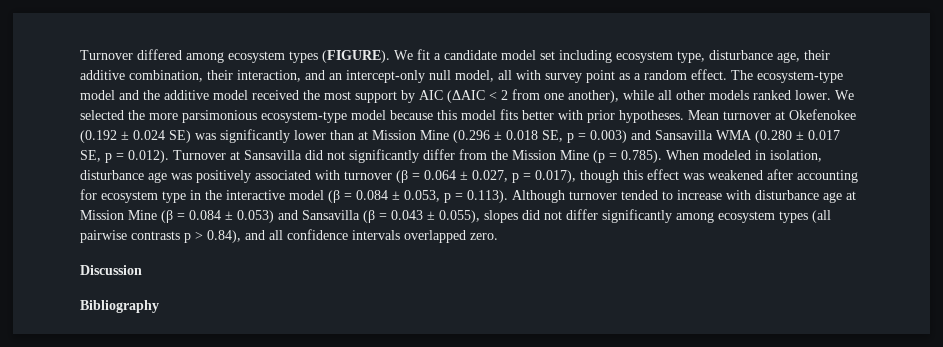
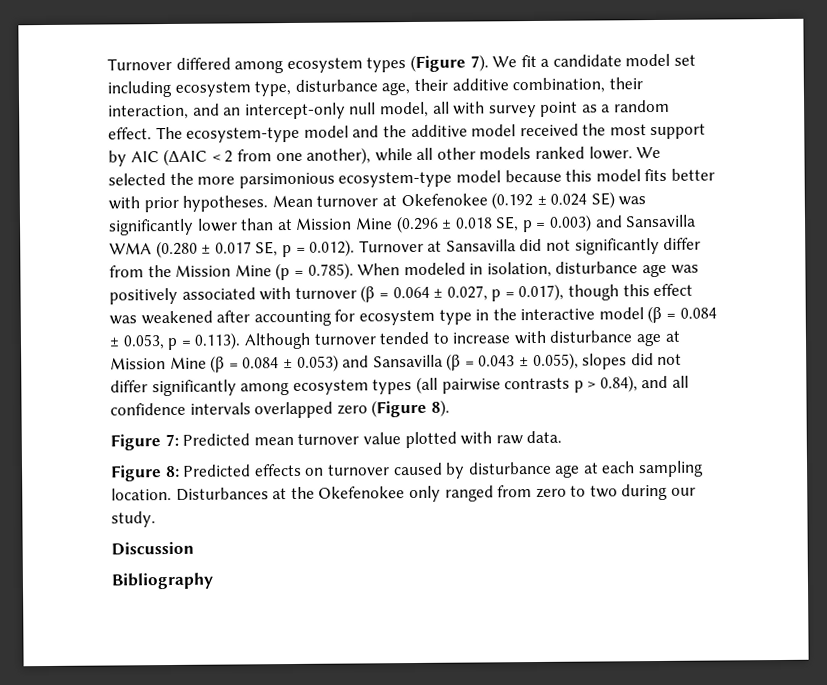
- Turnover differed among ecosystem types (FIGURE).
+ Turnover differed among ecosystem types (Figure 7).
- Mean turnover at Okefenokee (0.192 ± 0.024 SE) was significantly lower than at Mission Mine (0.296 ± 0.018 SE, p = 0.003) and Sansavilla WMA (0.280 ± 0.017 SE, p = 0.012). Turnover at Sansavilla did not significantly differ from the Mission Mine (p = 0.785). When modeled in isolation, disturbance age was positively associated with turnover (β = 0.064 ± 0.027, p = 0.017), though this effect was weakened after accounting for ecosystem type in the interactive model (β = 0.084 ± 0.053, p = 0.113). Although turnover tended to increase with disturbance age at Mission Mine (β = 0.084 ± 0.053) and Sansavilla (β = 0.043 ± 0.055), slopes did not differ significantly among ecosystem types (all pairwise contrasts p > 0.84), and all confidence intervals overlapped zero.
+ Mean turnover at Okefenokee (0.192 ± 0.024 SE) was significantly lower than at Mission Mine (0.296 ± 0.018 SE, p = 0.003) and Sansavilla WMA (0.280 ± 0.017 SE, p = 0.012). Turnover at Sansavilla did not significantly differ from the Mission Mine (p = 0.785). When modeled in isolation, disturbance age was positively associated with turnover (β = 0.064 ± 0.027, p = 0.017), though this effect was weakened after accounting for ecosystem type in the interactive model (β = 0.084 ± 0.053, p = 0.113). Although turnover tended to increase with disturbance age at Mission Mine (β = 0.084 ± 0.053) and Sansavilla (β = 0.043 ± 0.055), slopes did not differ significantly among ecosystem types (all pairwise contrasts p > 0.84), and all confidence intervals overlapped zero (Figure 8).
+ Figure 7: Predicted mean turnover value plotted with raw data.
+ Figure 8: Predicted effects on turnover caused by disturbance age at each sampling location. Disturbances at the Okefenokee only ranged from zero to two during our study.

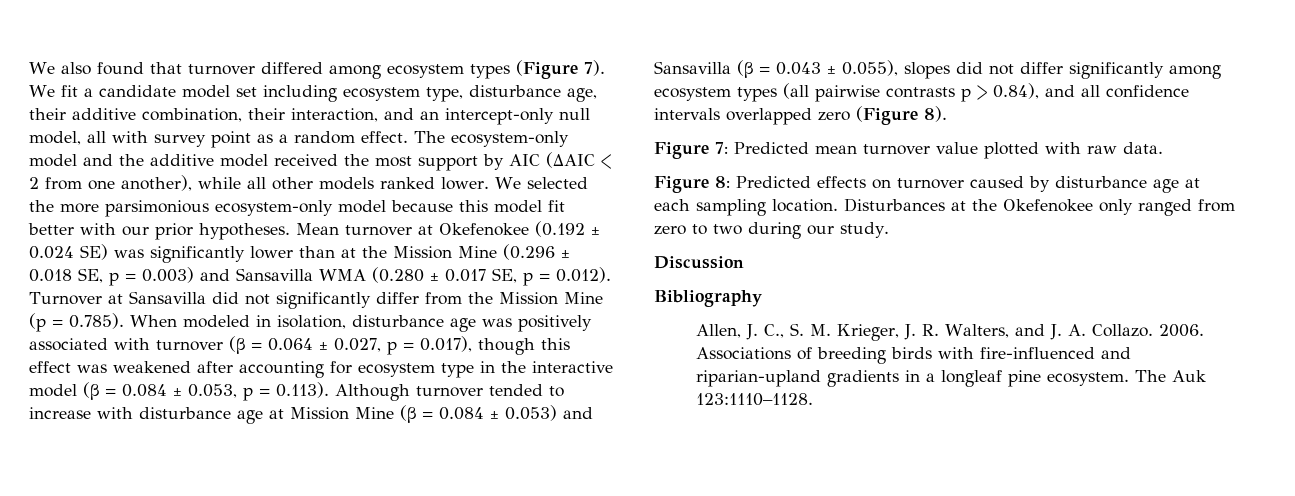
- Turnover differed among ecosystem types (Figure 7).
+ We also found that turnover differed among ecosystem types (Figure 7).
- The ecosystem-type model and the additive model received the most support by AIC (ΔAIC < 2 from one another), while all other models ranked lower.
+ The ecosystem-only model and the additive model received the most support by AIC (ΔAIC < 2 from one another), while all other models ranked lower.
- We selected the more parsimonious ecosystem-type model because this model fits better with prior hypotheses.
+ We selected the more parsimonious ecosystem-only model because this model fit better with our prior hypotheses.
- Mean turnover at Okefenokee (0.192 ± 0.024 SE) was significantly lower than at Mission Mine (0.296 ± 0.018 SE, p = 0.003) and Sansavilla WMA (0.280 ± 0.017 SE, p = 0.012). Turnover at Sansavilla did not significantly differ from the Mission Mine (p = 0.785). When modeled in isolation, disturbance age was positively associated with turnover (β = 0.064 ± 0.027, p = 0.017), though this effect was weakened after accounting for ecosystem type in the interactive model (β = 0.084 ± 0.053, p = 0.113). Although turnover tended to increase with disturbance age at Mission Mine (β = 0.084 ± 0.053) and Sansavilla (β = 0.043 ± 0.055), slopes did not differ significantly among ecosystem types (all pairwise contrasts p > 0.84), and all confidence intervals overlapped zero (Figure 8).
+ Mean turnover at Okefenokee (0.192 ± 0.024 SE) was significantly lower than at the Mission Mine (0.296 ± 0.018 SE, p = 0.003) and Sansavilla WMA (0.280 ± 0.017 SE, p = 0.012). Turnover at Sansavilla did not significantly differ from the Mission Mine (p = 0.785). When modeled in isolation, disturbance age was positively associated with turnover (β = 0.064 ± 0.027, p = 0.017), though this effect was weakened after accounting for ecosystem type in the interactive model (β = 0.084 ± 0.053, p = 0.113). Although turnover tended to increase with disturbance age at Mission Mine (β = 0.084 ± 0.053) and Sansavilla (β = 0.043 ± 0.055), slopes did not differ significantly among ecosystem types (all pairwise contrasts p > 0.84), and all confidence intervals overlapped zero (Figure 8).
+ Allen, J. C., S. M. Krieger, J. R. Walters, and J. A. Collazo. 2006. Associations of breeding birds with fire-influenced and riparian-upland gradients in a longleaf pine ecosystem. The Auk 123:1110–1128.

